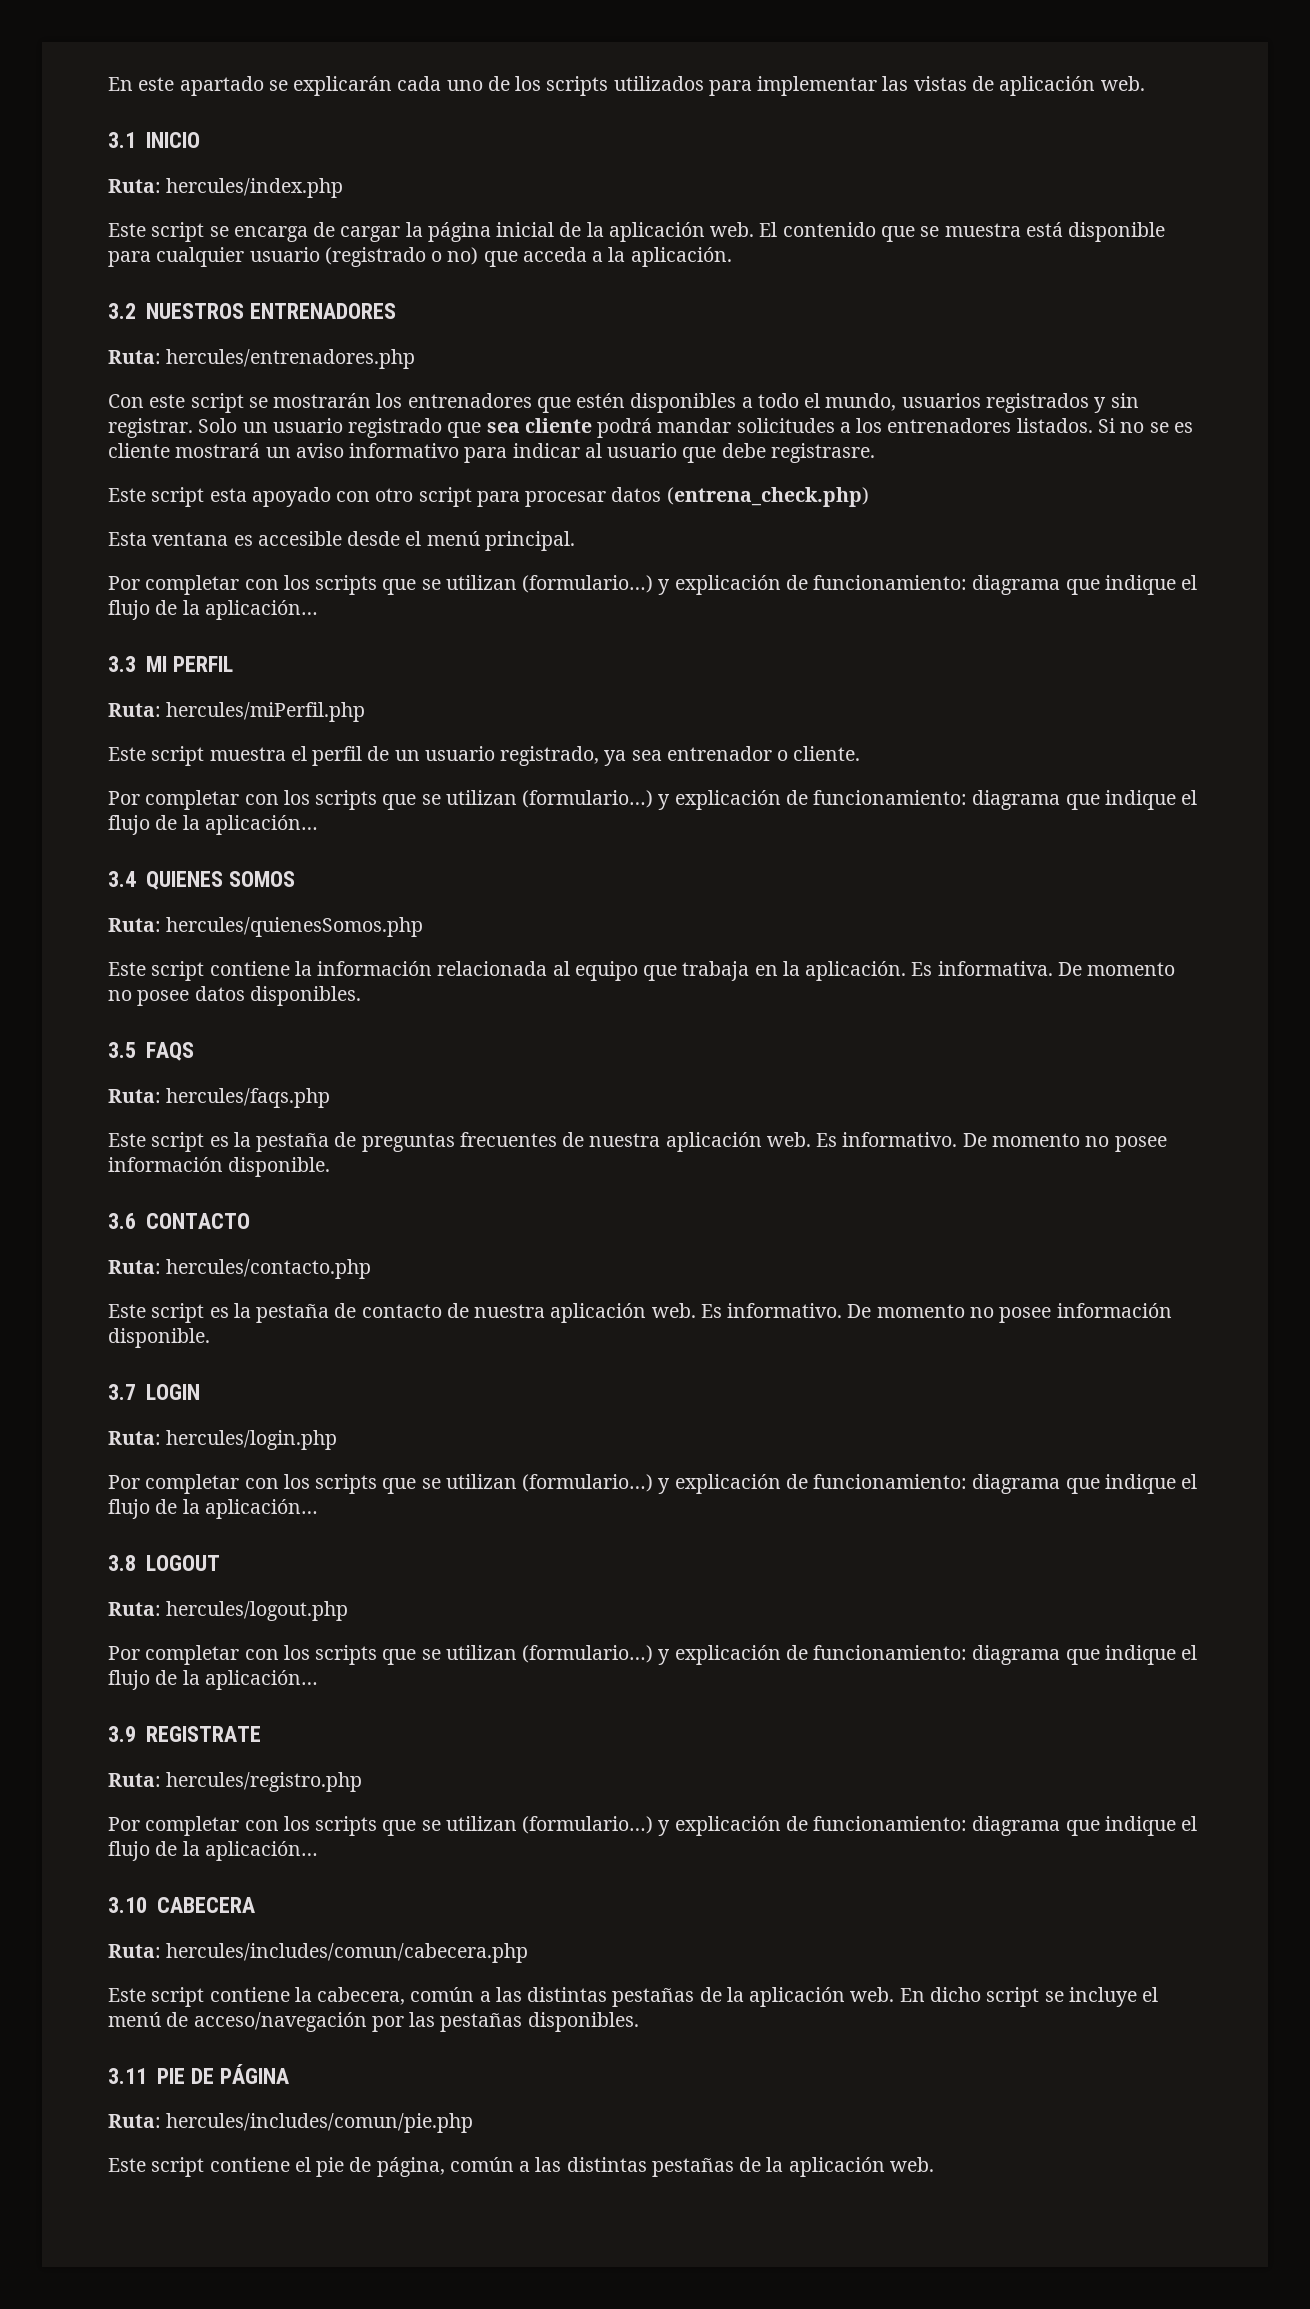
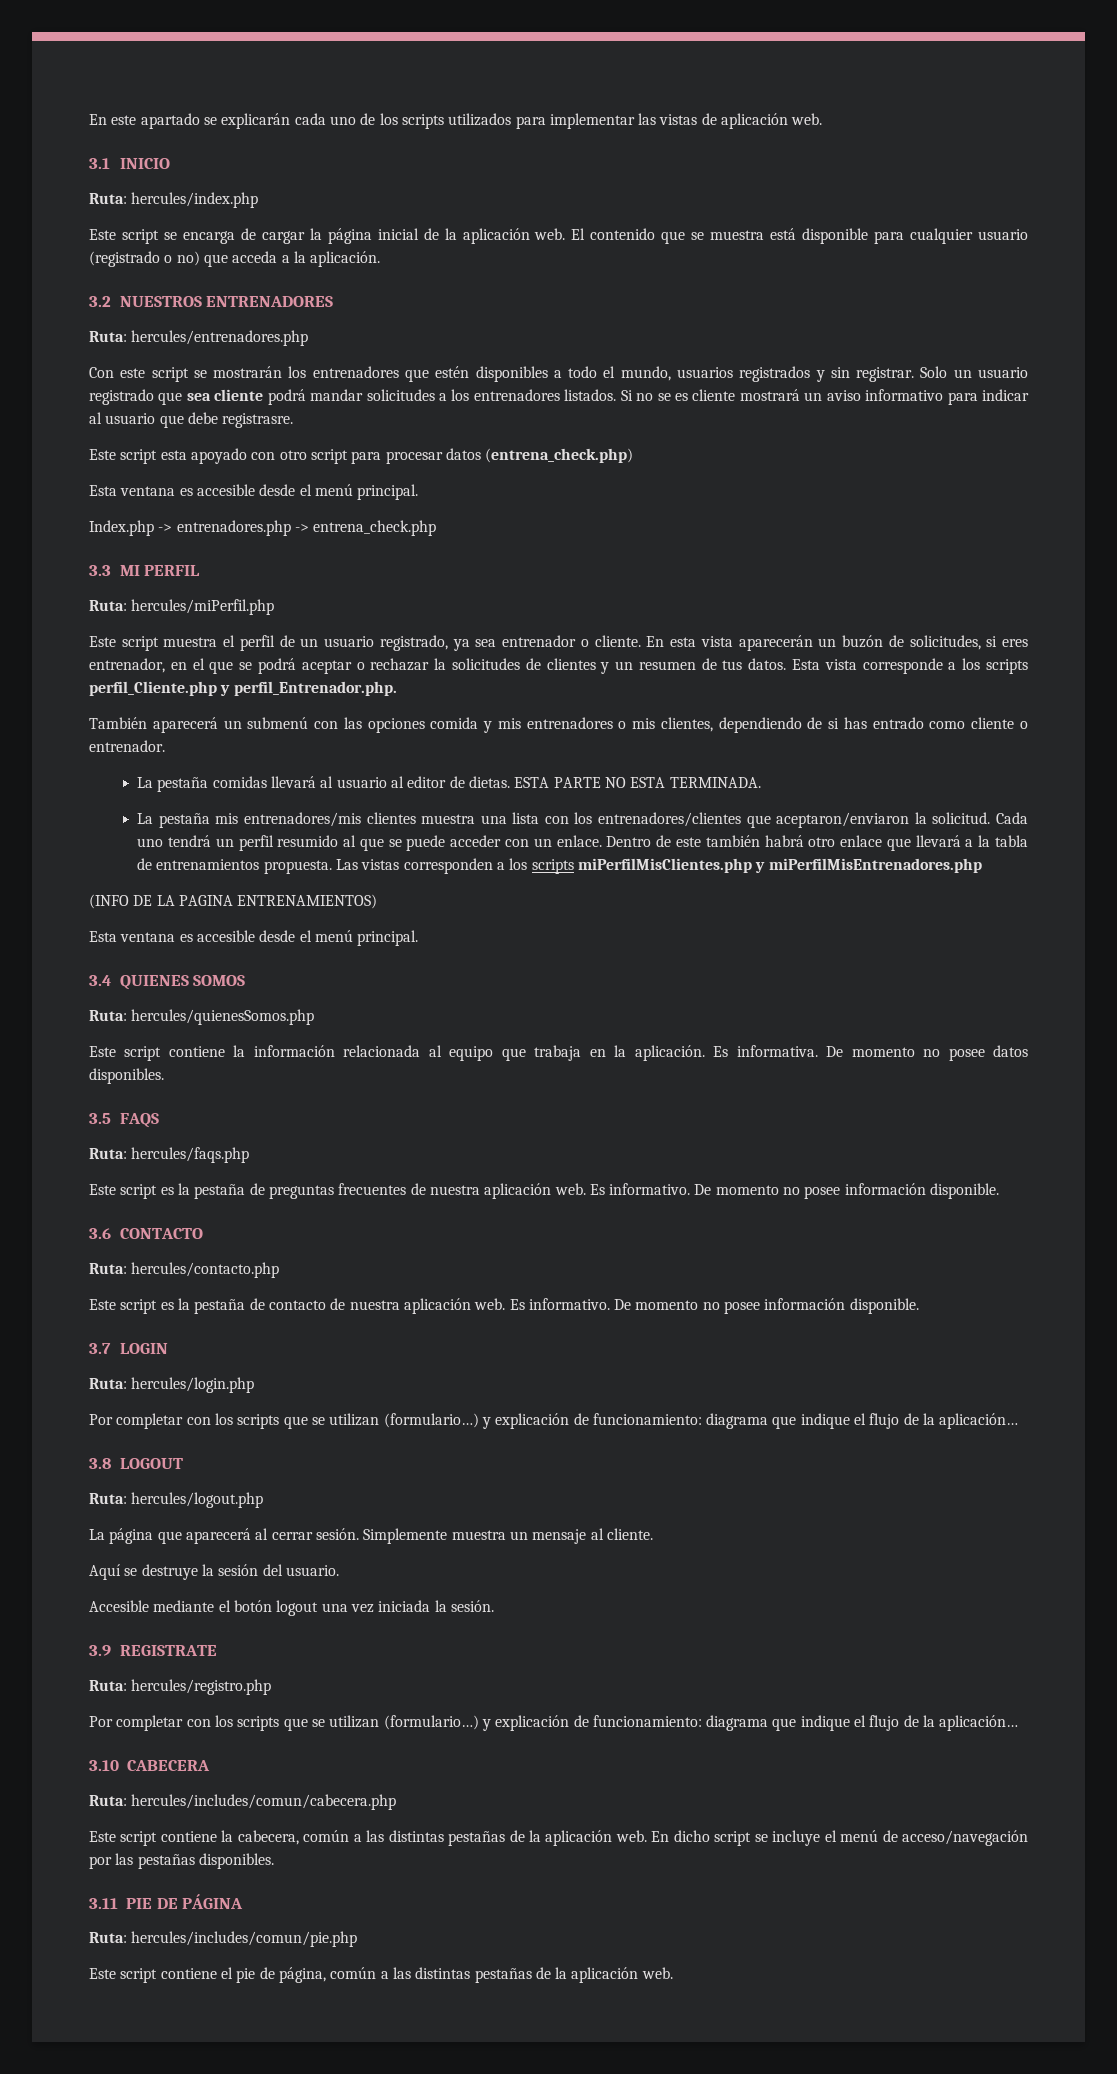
  Este script esta apoyado con otro script para procesar datos (entrena_check.php)
  Esta ventana es accesible desde el menú principal.
- Por completar con los scripts que se utilizan (formulario…) y explicación de funcionamiento: diagrama que indique el flujo de la aplicación…
+ Index.php -> entrenadores.php -> entrena_check.php
- Este script muestra el perfil de un usuario registrado, ya sea entrenador o cliente.
- Por completar con los scripts que se utilizan (formulario…) y explicación de funcionamiento: diagrama que indique el flujo de la aplicación…
+ Este script muestra el perfil de un usuario registrado, ya sea entrenador o cliente. En esta vista aparecerán un buzón de solicitudes, si eres entrenador, en el que se podrá aceptar o rechazar la solicitudes de clientes y un resumen de tus datos. Esta vista corresponde a los scripts perfil_Cliente.php y perfil_Entrenador.php.
+ También aparecerá un submenú con las opciones comida y mis entrenadores o mis clientes, dependiendo de si has entrado como cliente o entrenador.
+ La pestaña comidas llevará al usuario al editor de dietas. ESTA PARTE NO ESTA TERMINADA.
+ La pestaña mis entrenadores/mis clientes muestra una lista con los entrenadores/clientes que aceptaron/enviaron la solicitud. Cada uno tendrá un perfil resumido al que se puede acceder con un enlace. Dentro de este también habrá otro enlace que llevará a la tabla de entrenamientos propuesta. Las vistas corresponden a los scripts miPerfilMisClientes.php y miPerfilMisEntrenadores.php
+ (INFO DE LA PAGINA ENTRENAMIENTOS)
+ Esta ventana es accesible desde el menú principal.
  Ruta: hercules/logout.php
- Por completar con los scripts que se utilizan (formulario…) y explicación de funcionamiento: diagrama que indique el flujo de la aplicación…
+ La página que aparecerá al cerrar sesión. Simplemente muestra un mensaje al cliente.
+ Aquí se destruye la sesión del usuario.
+ Accesible mediante el botón logout una vez iniciada la sesión.

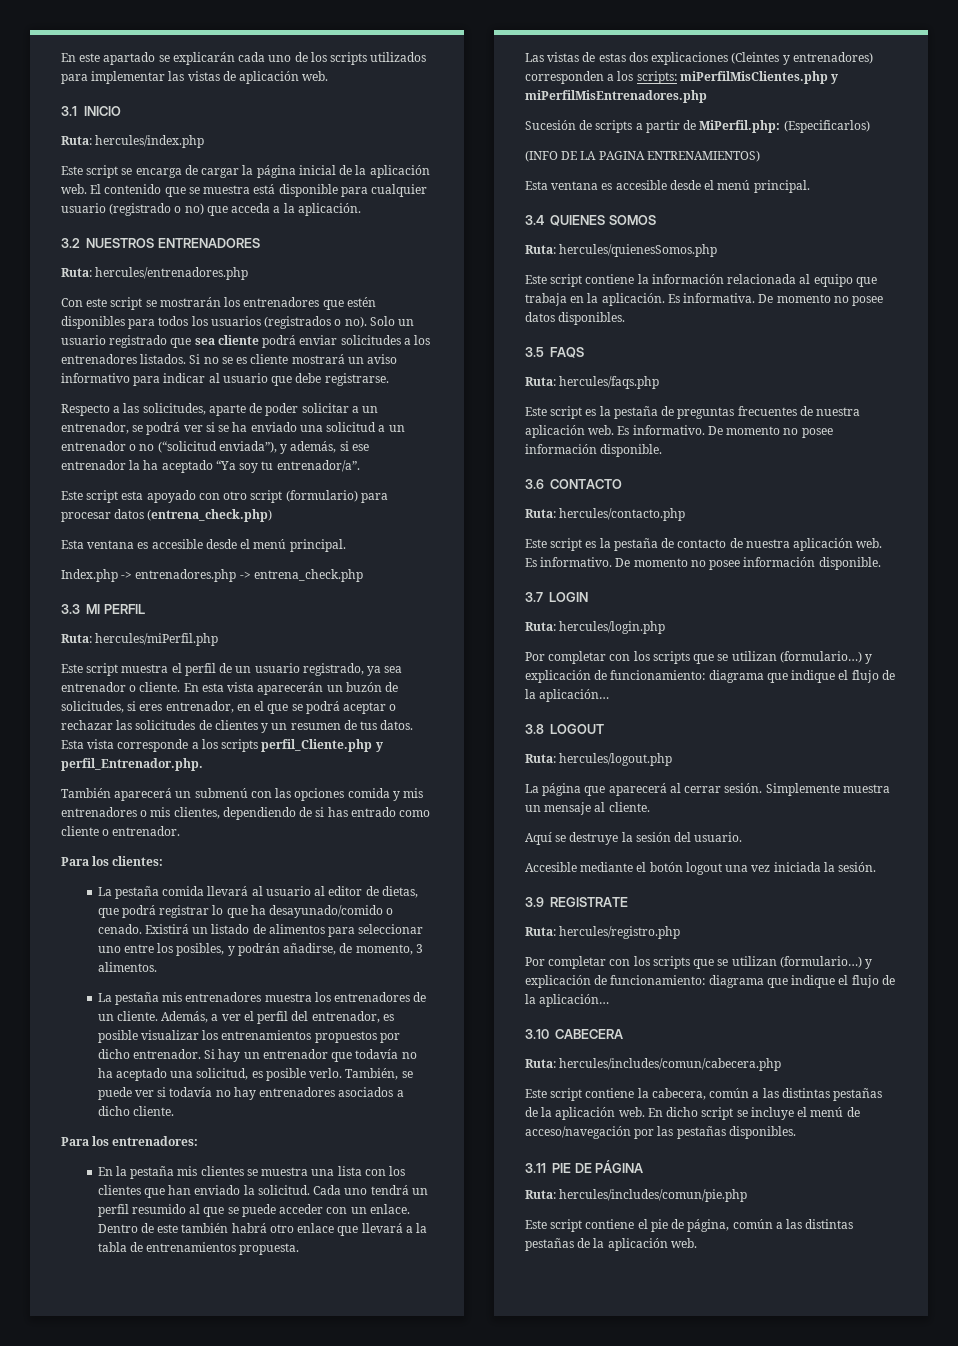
- Con este script se mostrarán los entrenadores que estén disponibles a todo el mundo, usuarios registrados y sin registrar.
+ Con este script se mostrarán los entrenadores que estén disponibles para todos los usuarios (registrados o no).
- Solo un usuario registrado que sea cliente podrá mandar solicitudes a los entrenadores listados.
+ Solo un usuario registrado que sea cliente podrá enviar solicitudes a los entrenadores listados.
- Si no se es cliente mostrará un aviso informativo para indicar al usuario que debe registrasre.
+ Si no se es cliente mostrará un aviso informativo para indicar al usuario que debe registrarse.
+ Respecto a las solicitudes, aparte de poder solicitar a un entrenador, se podrá ver si se ha enviado una solicitud a un entrenador o no (“solicitud enviada”), y además, si ese entrenador la ha aceptado “Ya soy tu entrenador/a”.
- Este script esta apoyado con otro script para procesar datos (entrena_check.php)
+ Este script esta apoyado con otro script (formulario) para procesar datos (entrena_check.php)
- En esta vista aparecerán un buzón de solicitudes, si eres entrenador, en el que se podrá aceptar o rechazar la solicitudes de clientes y un resumen de tus datos.
+ En esta vista aparecerán un buzón de solicitudes, si eres entrenador, en el que se podrá aceptar o rechazar las solicitudes de clientes y un resumen de tus datos.
- La pestaña comidas llevará al usuario al editor de dietas. ESTA PARTE NO ESTA TERMINADA.
- La pestaña mis entrenadores/mis clientes muestra una lista con los entrenadores/clientes que aceptaron/enviaron la solicitud.
+ Para los clientes:
+ La pestaña comida llevará al usuario al editor de dietas, que podrá registrar lo que ha desayunado/comido o cenado. Existirá un listado de alimentos para seleccionar uno entre los posibles, y podrán añadirse, de momento, 3 alimentos.
+ La pestaña mis entrenadores muestra los entrenadores de un cliente. Además, a ver el perfil del entrenador, es posible visualizar los entrenamientos propuestos por dicho entrenador. Si hay un entrenador que todavía no ha aceptado una solicitud, es posible verlo. También, se puede ver si todavía no hay entrenadores asociados a dicho cliente.
+ Para los entrenadores:
+ En la pestaña mis clientes se muestra una lista con los clientes que han enviado la solicitud.
- Dentro de este también habrá otro enlace que llevará a la tabla de entrenamientos propuesta. Las vistas corresponden a los scripts miPerfilMisClientes.php y miPerfilMisEntrenadores.php
+ Dentro de este también habrá otro enlace que llevará a la tabla de entrenamientos propuesta.
+ Las vistas de estas dos explicaciones (Cleintes y entrenadores) corresponden a los scripts: miPerfilMisClientes.php y miPerfilMisEntrenadores.php
+ Sucesión de scripts a partir de MiPerfil.php: (Especificarlos)

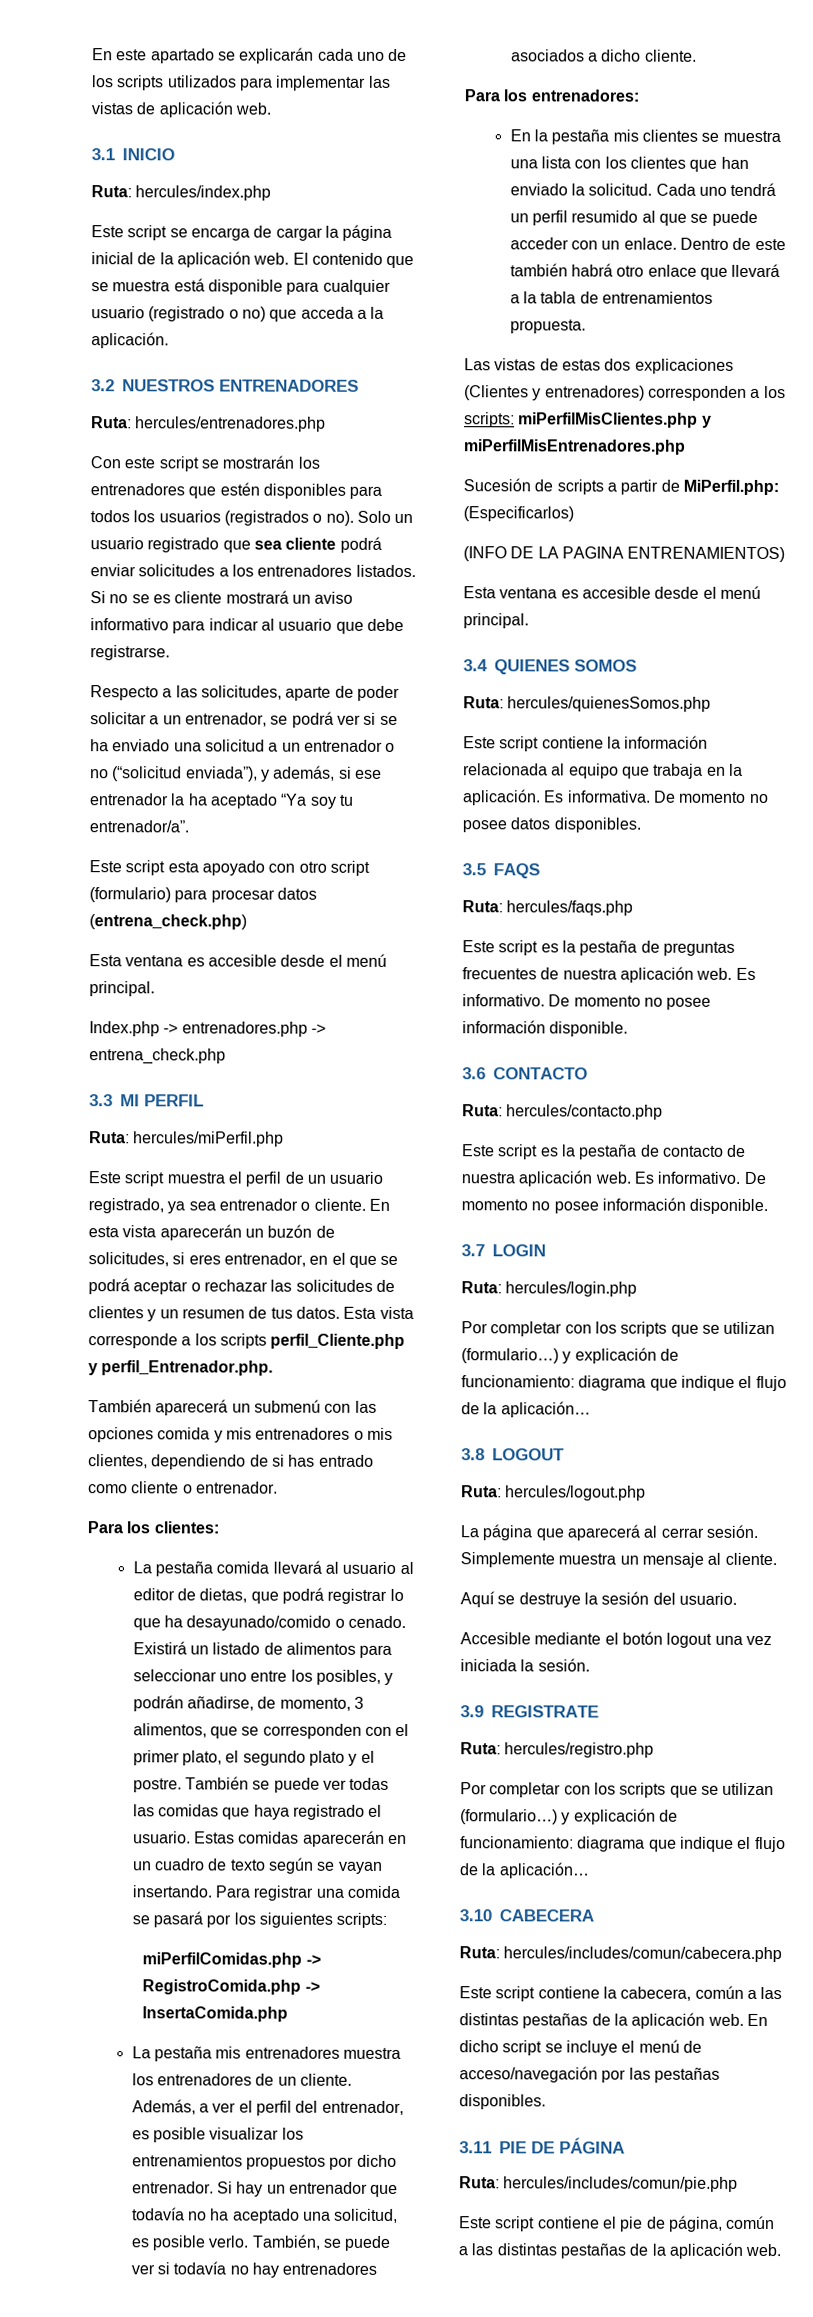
- Existirá un listado de alimentos para seleccionar uno entre los posibles, y podrán añadirse, de momento, 3 alimentos.
+ Existirá un listado de alimentos para seleccionar uno entre los posibles, y podrán añadirse, de momento, 3 alimentos, que se corresponden con el primer plato, el segundo plato y el postre. También se puede ver todas las comidas que haya registrado el usuario. Estas comidas aparecerán en un cuadro de texto según se vayan insertando. Para registrar una comida se pasará por los siguientes scripts:
+ miPerfilComidas.php -> RegistroComida.php -> InsertaComida.php
- Las vistas de estas dos explicaciones (Cleintes y entrenadores) corresponden a los scripts: miPerfilMisClientes.php y miPerfilMisEntrenadores.php
+ Las vistas de estas dos explicaciones (Clientes y entrenadores) corresponden a los scripts: miPerfilMisClientes.php y miPerfilMisEntrenadores.php

